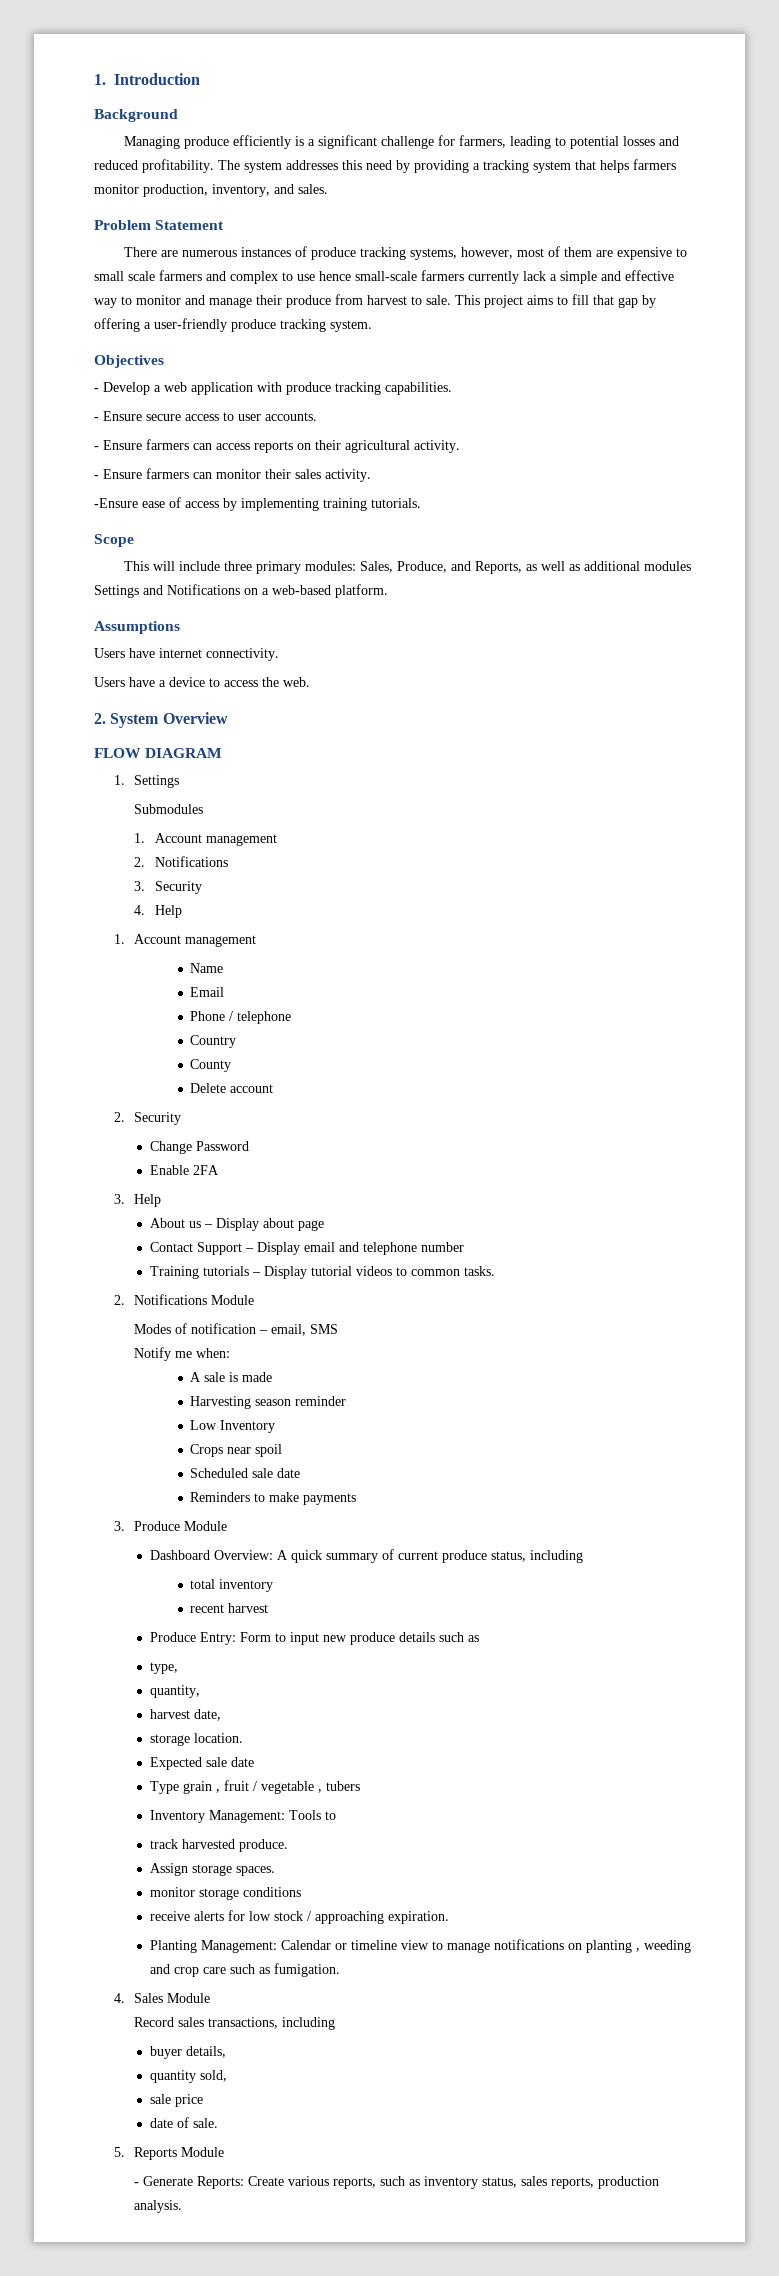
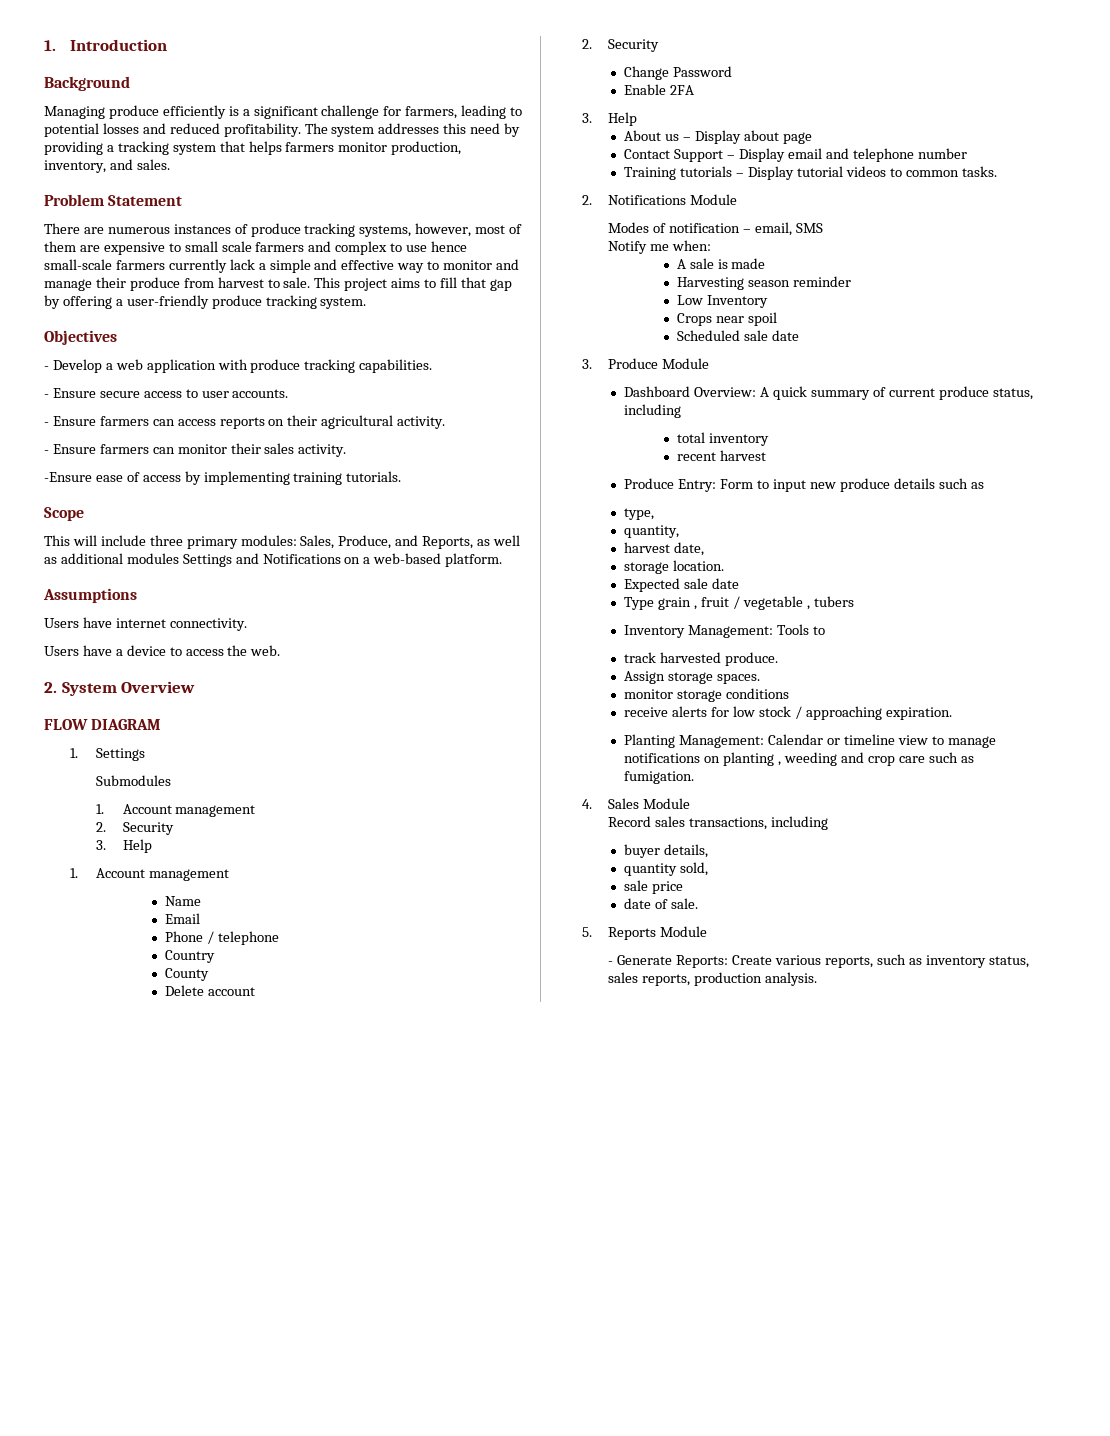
  Submodules
  1. Account management
- 2. Notifications
- 3. Security
- 4. Help
+ 2. Security
+ 3. Help
- Reminders to make payments

